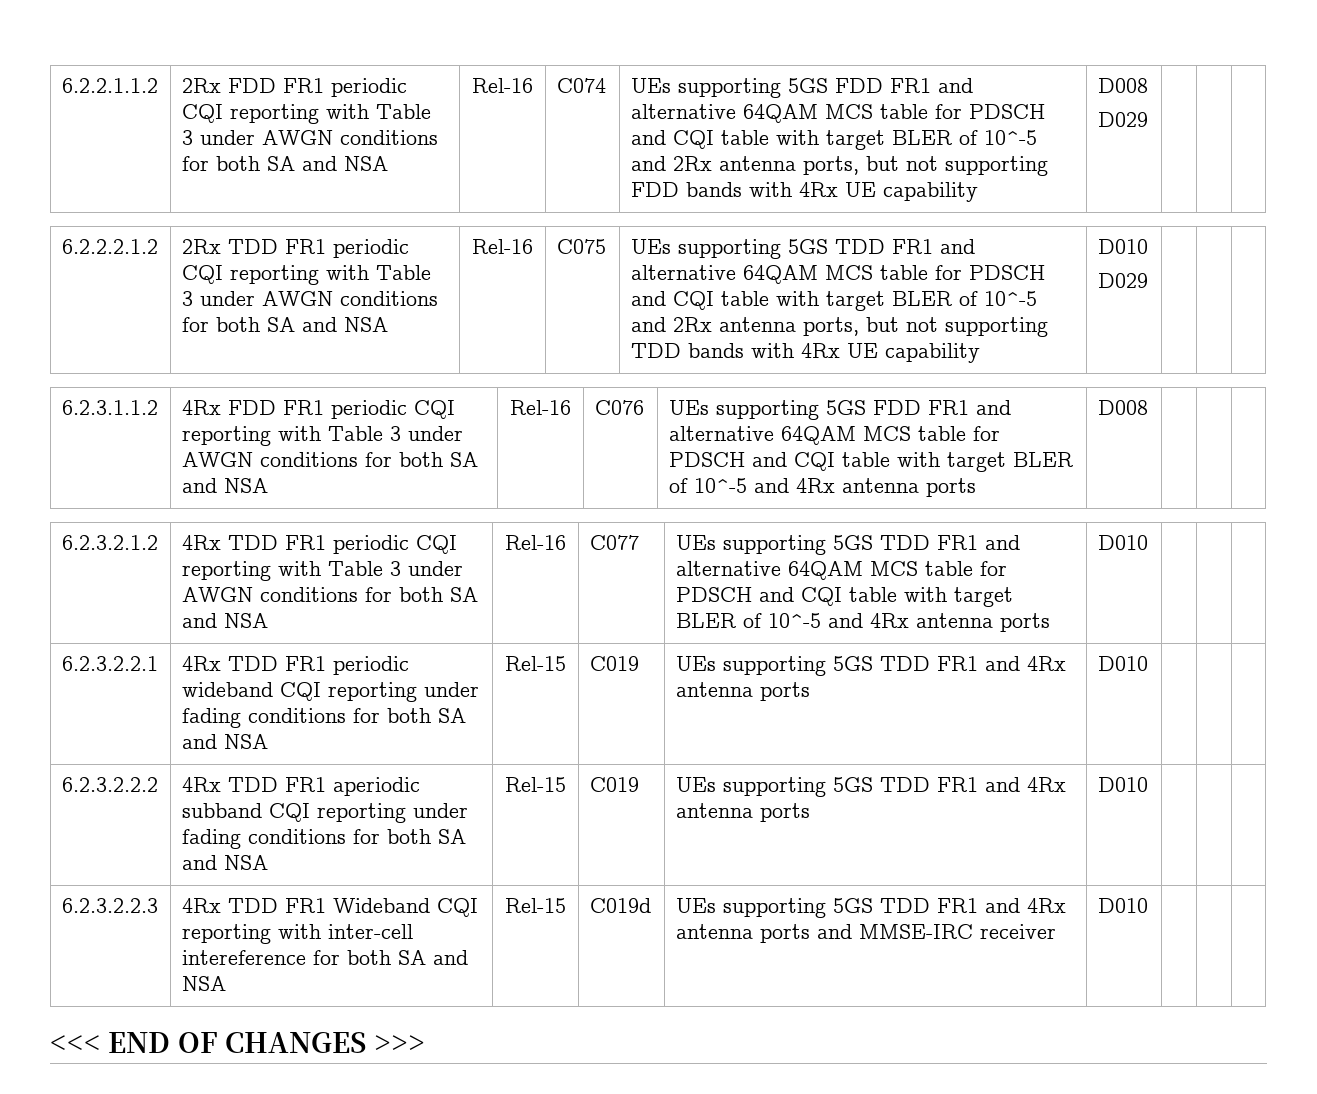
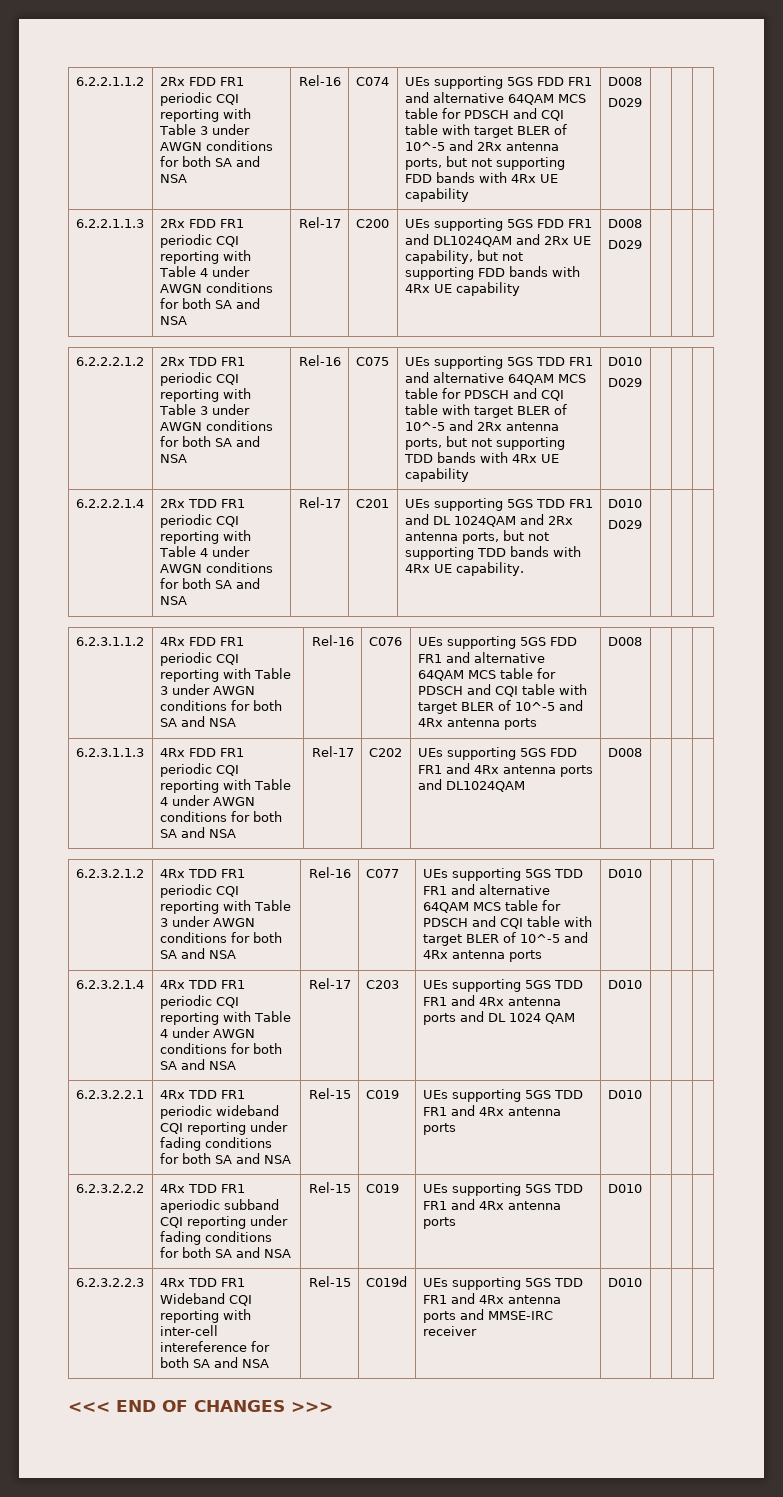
+ 6.2.2.1.1.3 | 2Rx FDD FR1 periodic CQI reporting with Table 4 under AWGN conditions for both SA and NSA | Rel-17 | C200 | UEs supporting 5GS FDD FR1 and DL1024QAM and 2Rx UE capability, but not supporting FDD bands with 4Rx UE capability | D008
+ D029
+ 6.2.2.2.1.4 | 2Rx TDD FR1 periodic CQI reporting with Table 4 under AWGN conditions for both SA and NSA | Rel-17 | C201 | UEs supporting 5GS TDD FR1 and DL 1024QAM and 2Rx antenna ports, but not supporting TDD bands with 4Rx UE capability. | D010
+ D029
+ 6.2.3.1.1.3 | 4Rx FDD FR1 periodic CQI reporting with Table 4 under AWGN conditions for both SA and NSA | Rel-17 | C202 | UEs supporting 5GS FDD FR1 and 4Rx antenna ports and DL1024QAM | D008 | | |
+ 6.2.3.2.1.4 | 4Rx TDD FR1 periodic CQI reporting with Table 4 under AWGN conditions for both SA and NSA | Rel-17 | C203 | UEs supporting 5GS TDD FR1 and 4Rx antenna ports and DL 1024 QAM | D010 | | |

